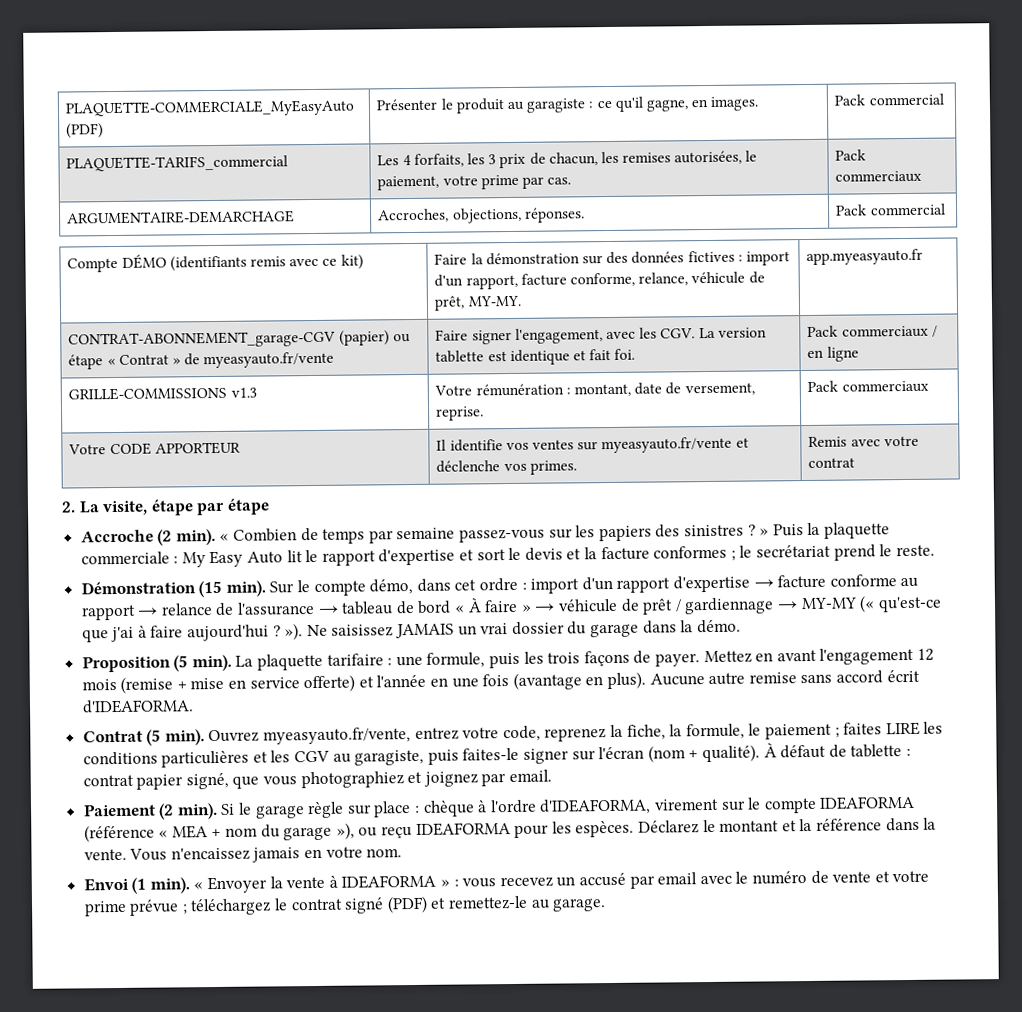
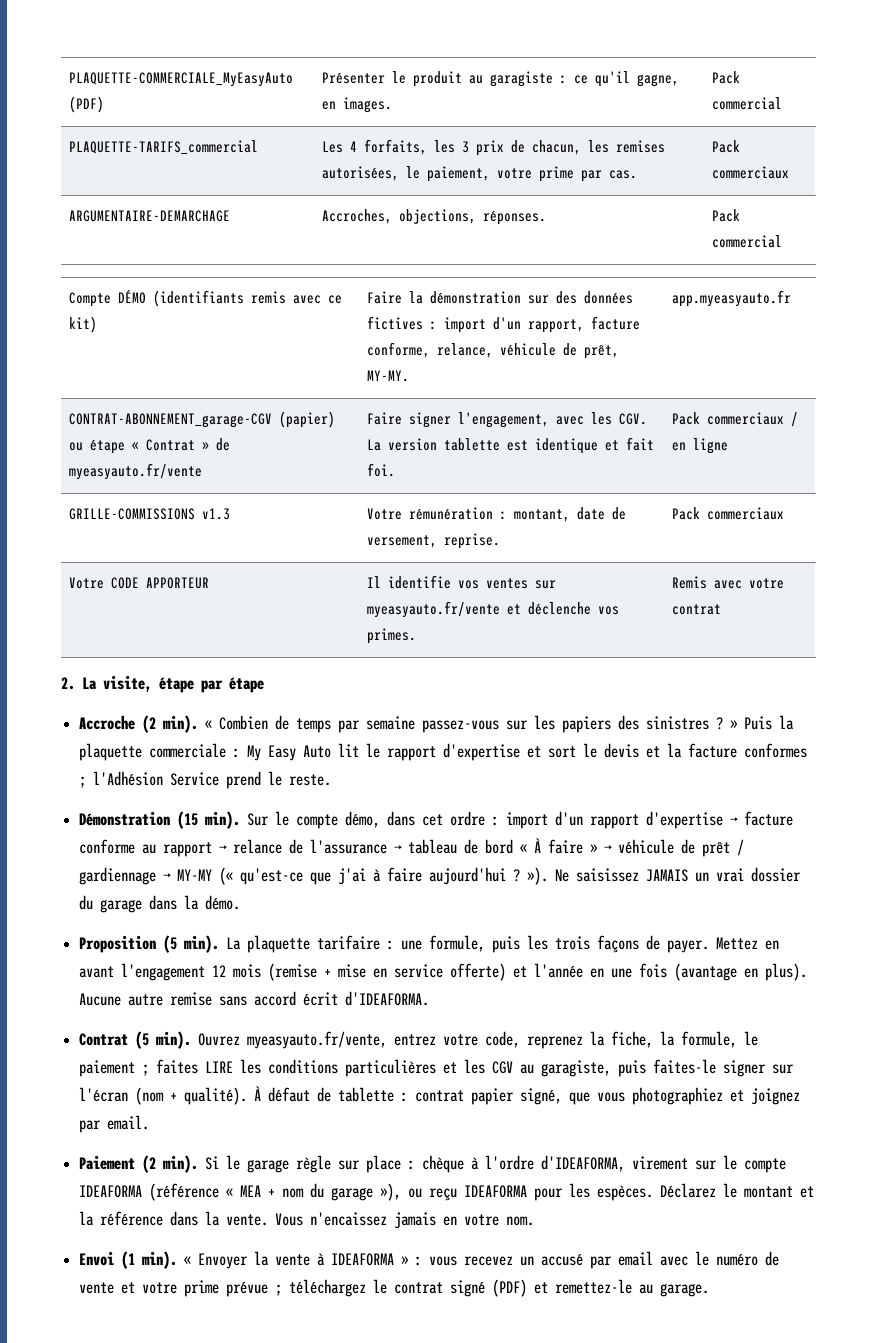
- « Combien de temps par semaine passez-vous sur les papiers des sinistres ? » Puis la plaquette commerciale : My Easy Auto lit le rapport d'expertise et sort le devis et la facture conformes ; le secrétariat prend le reste.
+ « Combien de temps par semaine passez-vous sur les papiers des sinistres ? » Puis la plaquette commerciale : My Easy Auto lit le rapport d'expertise et sort le devis et la facture conformes ; l'Adhésion Service prend le reste.

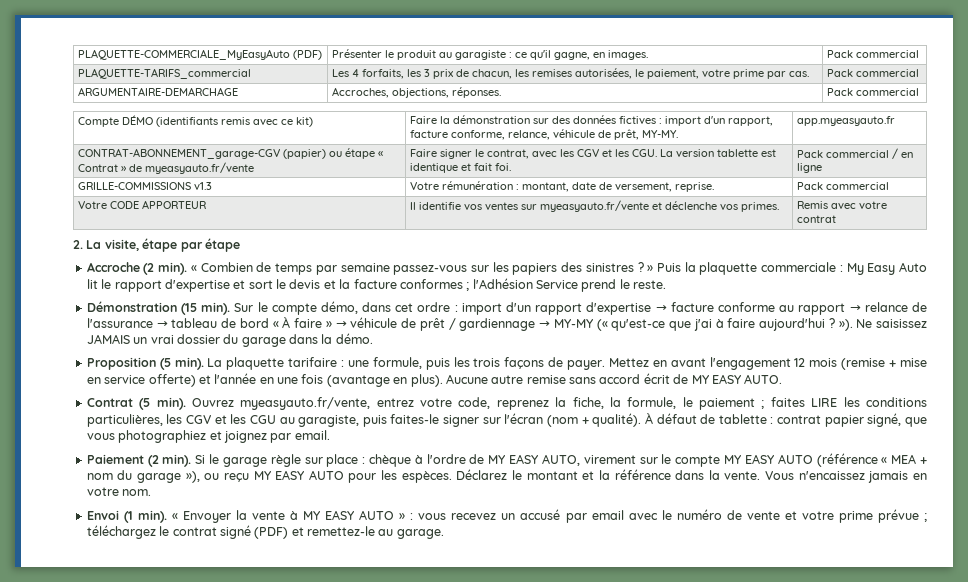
- PLAQUETTE-TARIFS_commercial | Les 4 forfaits, les 3 prix de chacun, les remises autorisées, le paiement, votre prime par cas. | Pack commerciaux
+ PLAQUETTE-TARIFS_commercial | Les 4 forfaits, les 3 prix de chacun, les remises autorisées, le paiement, votre prime par cas. | Pack commercial
- CONTRAT-ABONNEMENT_garage-CGV (papier) ou étape « Contrat » de myeasyauto.fr/vente | Faire signer l'engagement, avec les CGV. La version tablette est identique et fait foi. | Pack commerciaux / en ligne
+ CONTRAT-ABONNEMENT_garage-CGV (papier) ou étape « Contrat » de myeasyauto.fr/vente | Faire signer le contrat, avec les CGV et les CGU. La version tablette est identique et fait foi. | Pack commercial / en ligne
- GRILLE-COMMISSIONS v1.3 | Votre rémunération : montant, date de versement, reprise. | Pack commerciaux
+ GRILLE-COMMISSIONS v1.3 | Votre rémunération : montant, date de versement, reprise. | Pack commercial
- Aucune autre remise sans accord écrit d'IDEAFORMA.
+ Aucune autre remise sans accord écrit de MY EASY AUTO.
- Ouvrez myeasyauto.fr/vente, entrez votre code, reprenez la fiche, la formule, le paiement ; faites LIRE les conditions particulières et les CGV au garagiste, puis faites-le signer sur l'écran (nom + qualité).
+ Ouvrez myeasyauto.fr/vente, entrez votre code, reprenez la fiche, la formule, le paiement ; faites LIRE les conditions particulières, les CGV et les CGU au garagiste, puis faites-le signer sur l'écran (nom + qualité).
- Si le garage règle sur place : chèque à l'ordre d'IDEAFORMA, virement sur le compte IDEAFORMA (référence « MEA + nom du garage »), ou reçu IDEAFORMA pour les espèces.
+ Si le garage règle sur place : chèque à l'ordre de MY EASY AUTO, virement sur le compte MY EASY AUTO (référence « MEA + nom du garage »), ou reçu MY EASY AUTO pour les espèces.
- « Envoyer la vente à IDEAFORMA » : vous recevez un accusé par email avec le numéro de vente et votre prime prévue ; téléchargez le contrat signé (PDF) et remettez-le au garage.
+ « Envoyer la vente à MY EASY AUTO » : vous recevez un accusé par email avec le numéro de vente et votre prime prévue ; téléchargez le contrat signé (PDF) et remettez-le au garage.

